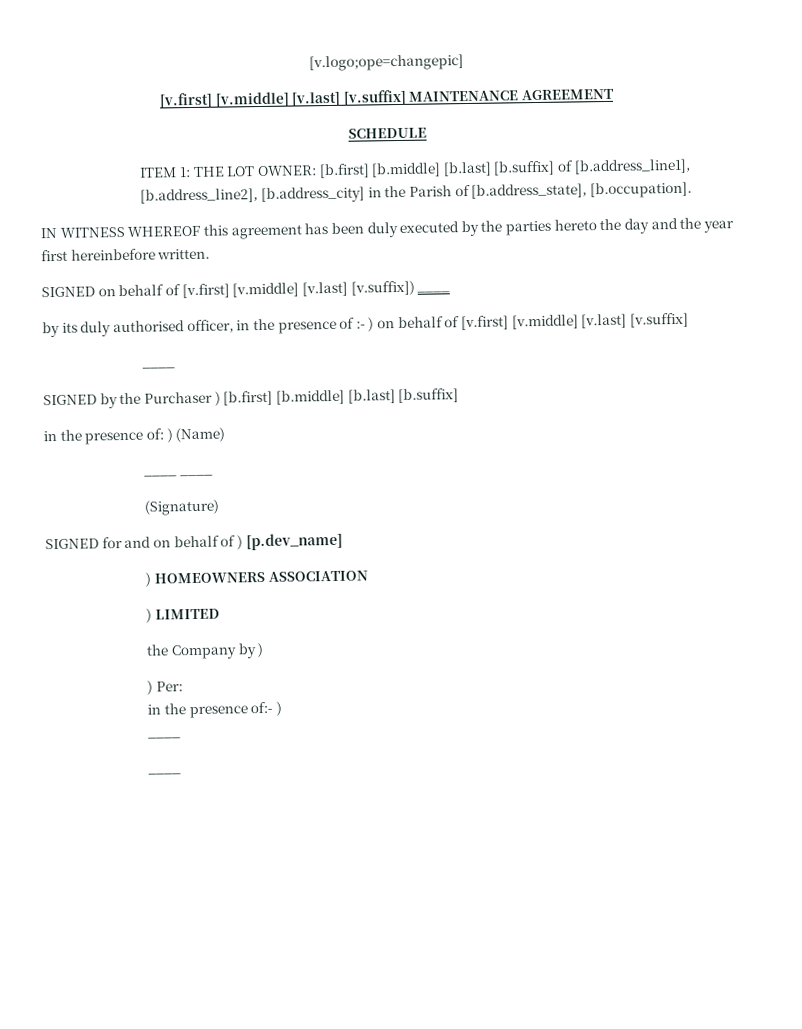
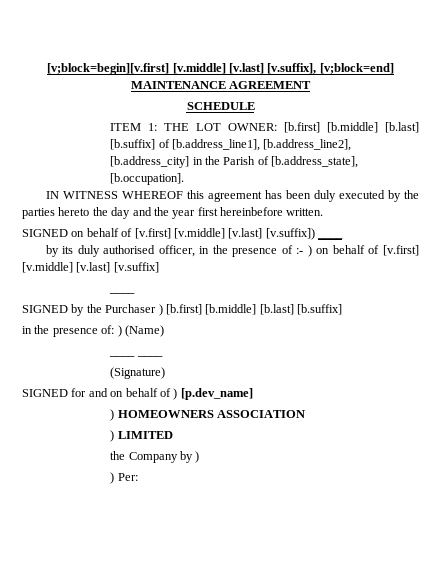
- [v.logo;ope=changepic]
- [v.first] [v.middle] [v.last] [v.suffix] MAINTENANCE AGREEMENT
+ [v;block=begin][v.first] [v.middle] [v.last] [v.suffix], [v;block=end] MAINTENANCE AGREEMENT
- in the presence of:- )
- ____
- ____

